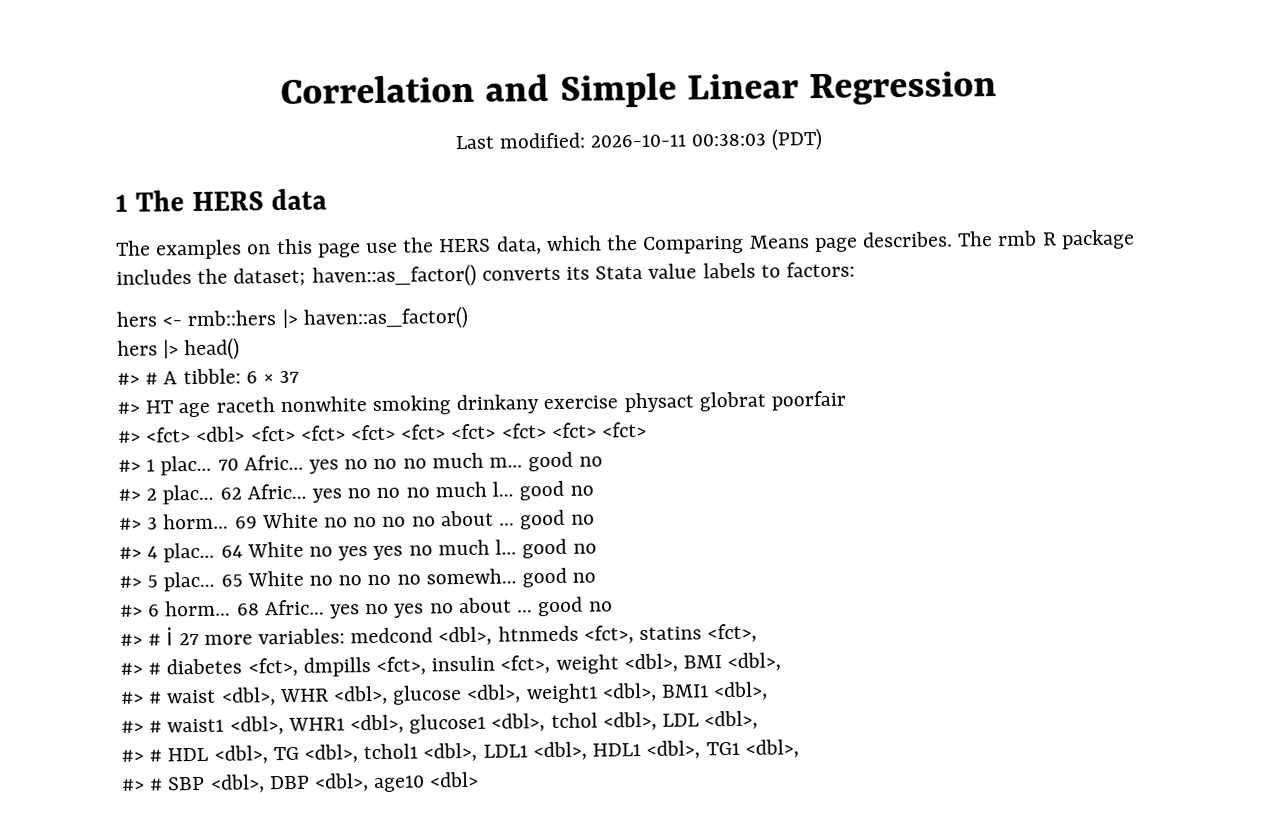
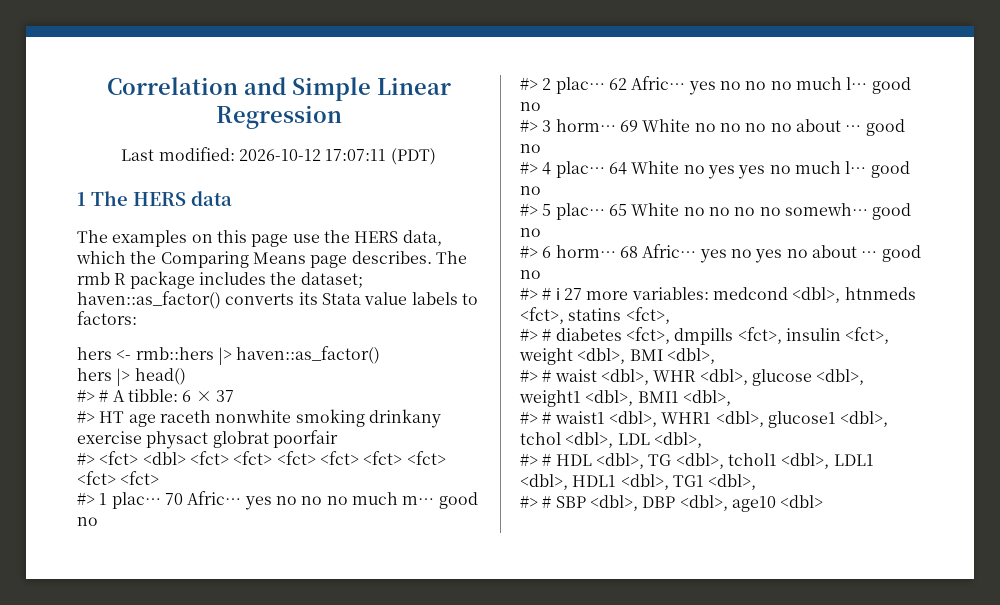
- Last modified: 2026-10-11 00:38:03 (PDT)
+ Last modified: 2026-10-12 17:07:11 (PDT)

